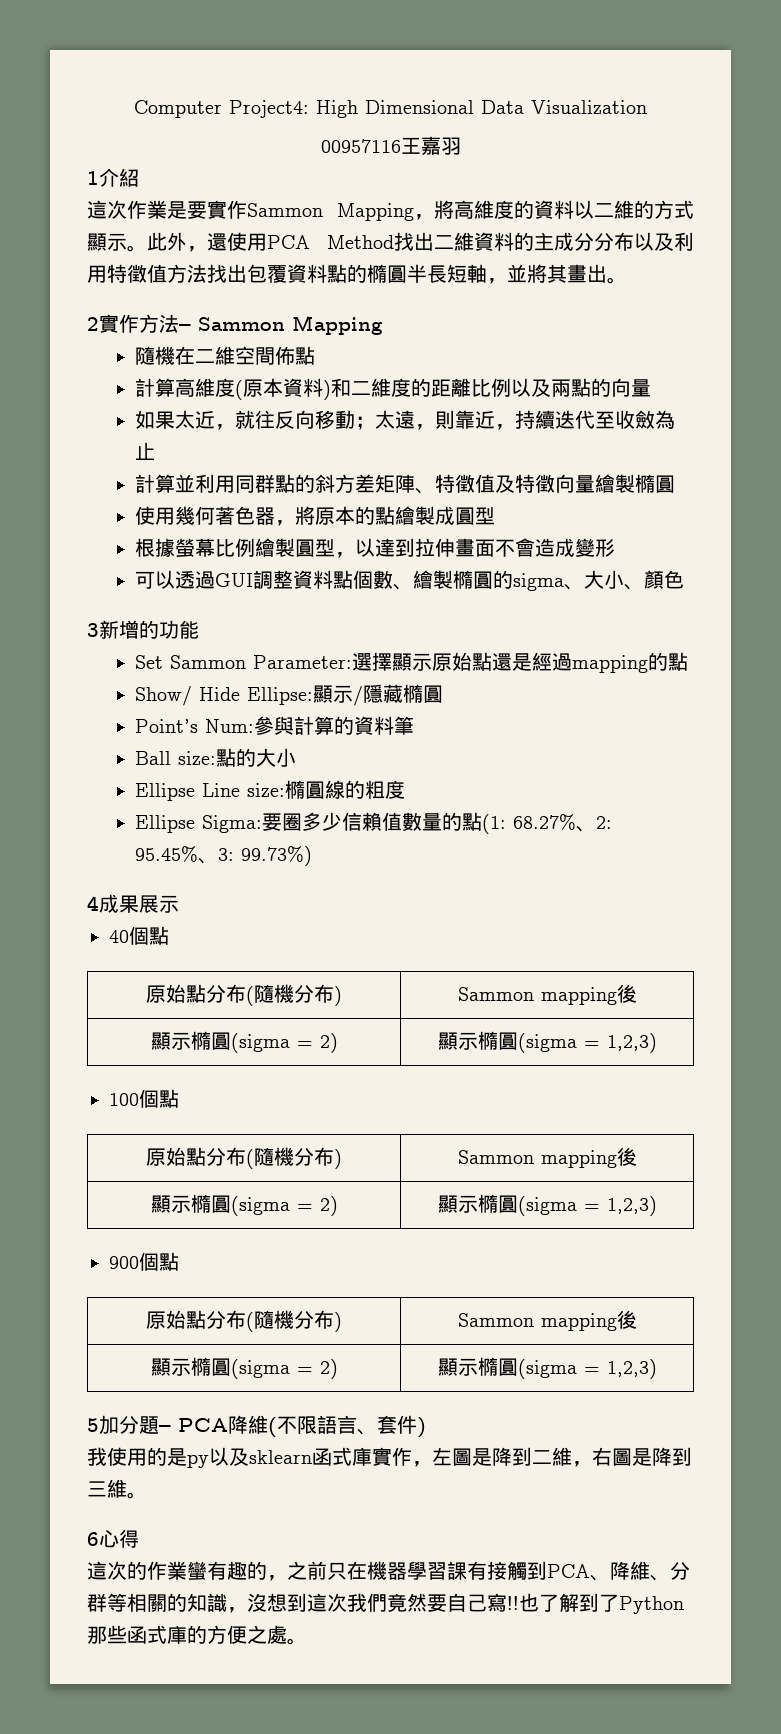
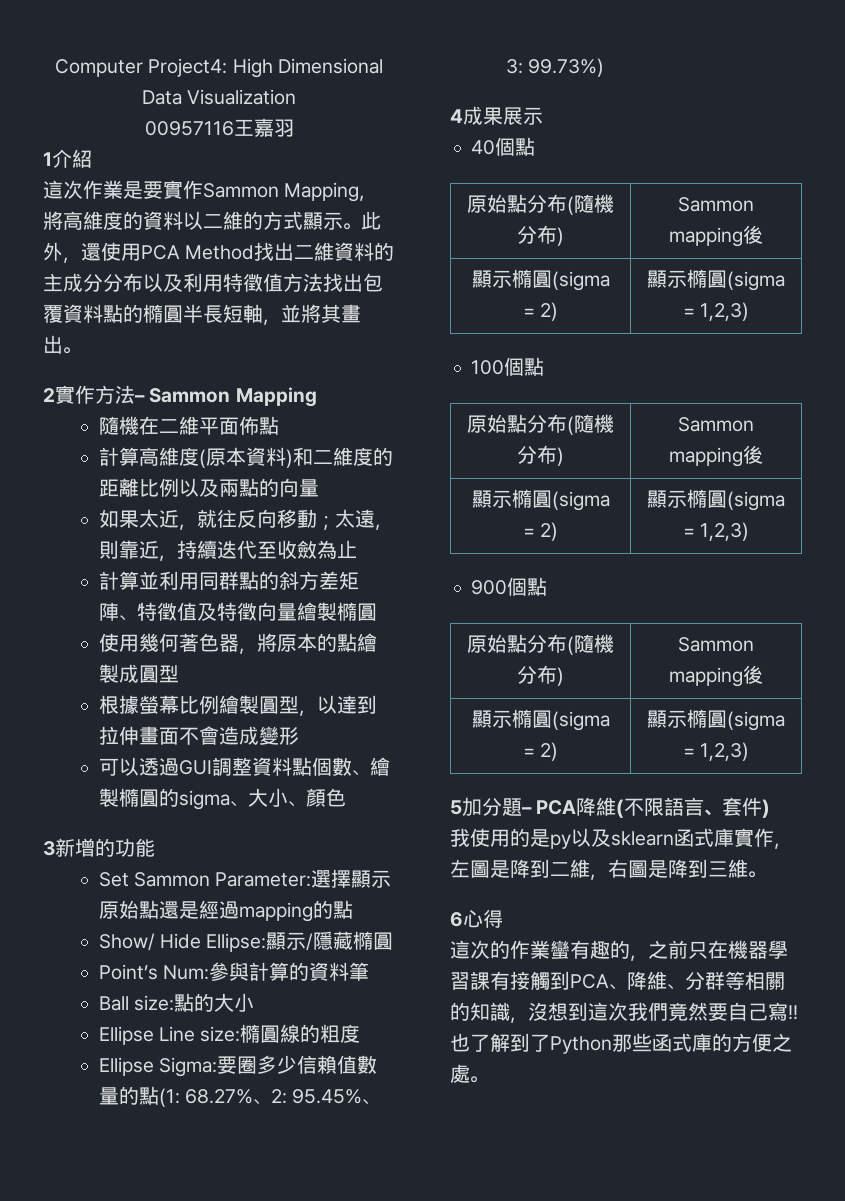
- 隨機在二維空間佈點
+ 隨機在二維平面佈點

